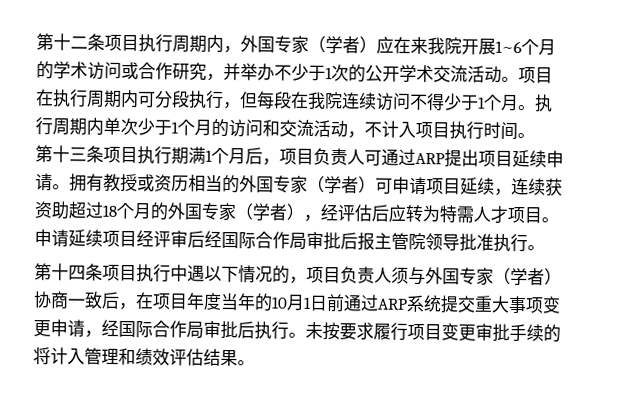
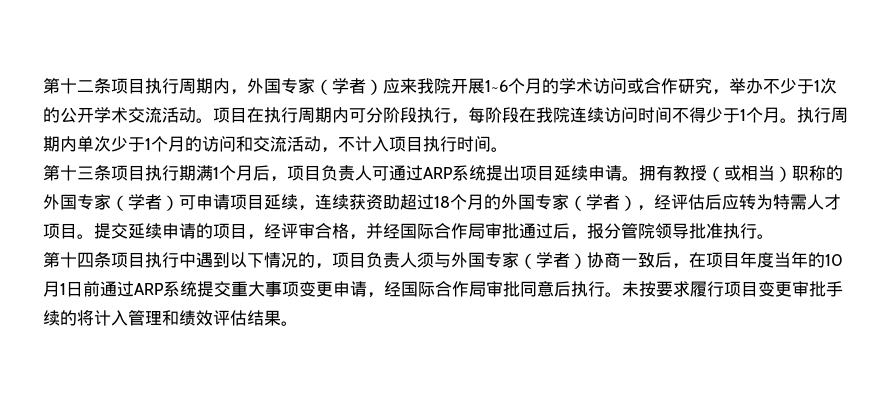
- 第十二条项目执行周期内，外国专家（学者）应在来我院开展1~6个月的学术访问或合作研究，并举办不少于1次的公开学术交流活动。
+ 第十二条项目执行周期内，外国专家（学者）应来我院开展1~6个月的学术访问或合作研究，举办不少于1次的公开学术交流活动。
- 项目在执行周期内可分段执行，但每段在我院连续访问不得少于1个月。
+ 项目在执行周期内可分阶段执行，每阶段在我院连续访问时间不得少于1个月。
- 第十三条项目执行期满1个月后，项目负责人可通过ARP提出项目延续申请。
+ 第十三条项目执行期满1个月后，项目负责人可通过ARP系统提出项目延续申请。
- 拥有教授或资历相当的外国专家（学者）可申请项目延续，连续获资助超过18个月的外国专家（学者），经评估后应转为特需人才项目。
+ 拥有教授（或相当）职称的外国专家（学者）可申请项目延续，连续获资助超过18个月的外国专家（学者），经评估后应转为特需人才项目。
- 申请延续项目经评审后经国际合作局审批后报主管院领导批准执行。
+ 提交延续申请的项目，经评审合格，并经国际合作局审批通过后，报分管院领导批准执行。
- 第十四条项目执行中遇以下情况的，项目负责人须与外国专家（学者）协商一致后，在项目年度当年的10月1日前通过ARP系统提交重大事项变更申请，经国际合作局审批后执行。
+ 第十四条项目执行中遇到以下情况的，项目负责人须与外国专家（学者）协商一致后，在项目年度当年的10月1日前通过ARP系统提交重大事项变更申请，经国际合作局审批同意后执行。

